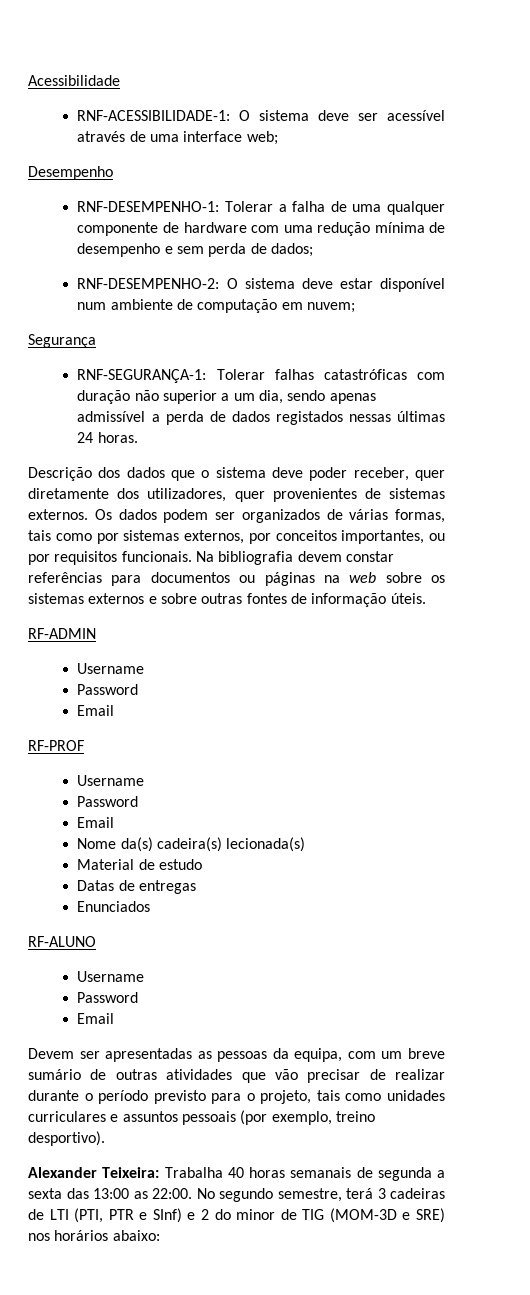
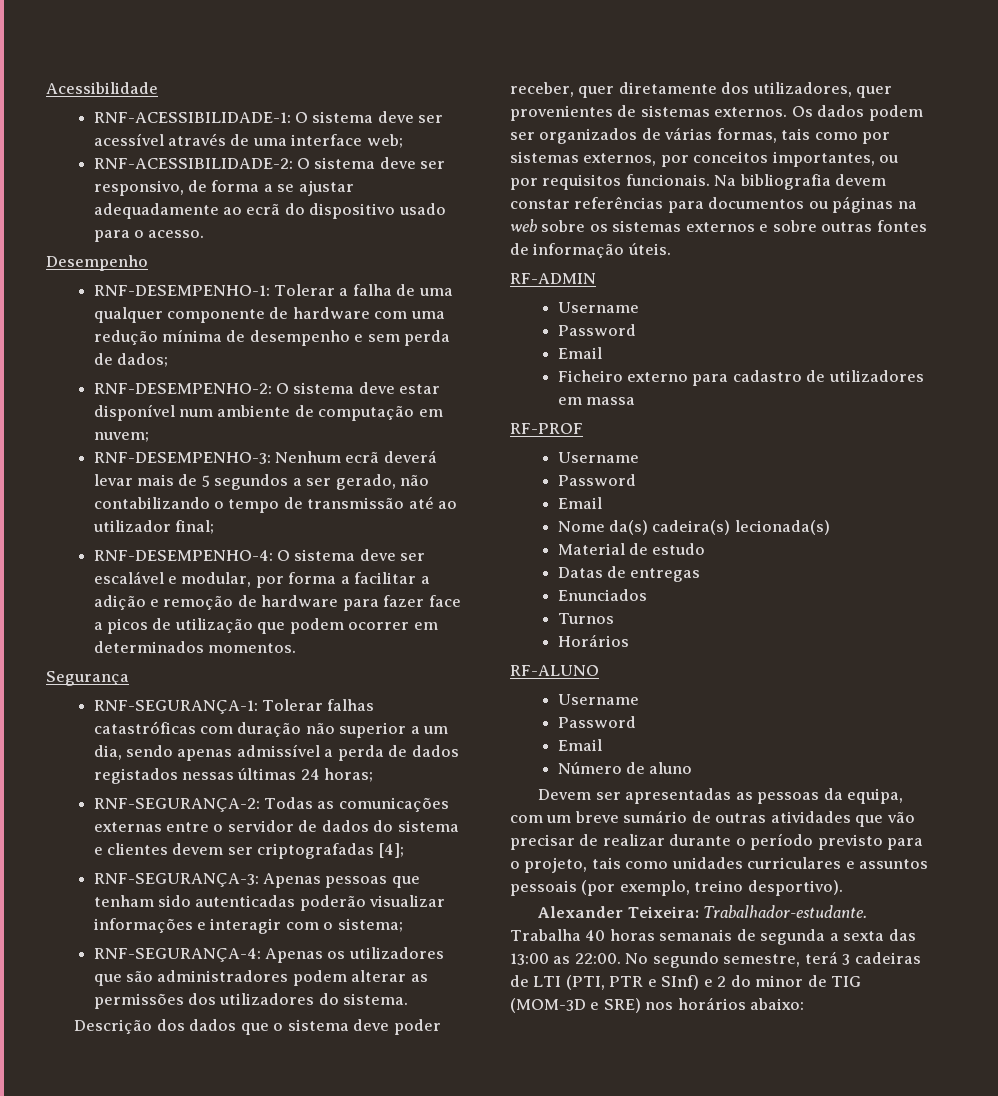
+ RNF-ACESSIBILIDADE-2: O sistema deve ser responsivo, de forma a se ajustar adequadamente ao ecrã do dispositivo usado para o acesso.
+ RNF-DESEMPENHO-3: Nenhum ecrã deverá levar mais de 5 segundos a ser gerado, não contabilizando o tempo de transmissão até ao utilizador final;
+ RNF-DESEMPENHO-4: O sistema deve ser escalável e modular, por forma a facilitar a adição e remoção de hardware para fazer face a picos de utilização que podem ocorrer em determinados momentos.
- RNF-SEGURANÇA-1: Tolerar falhas catastróficas com duração não superior a um dia, sendo apenas admissível a perda de dados registados nessas últimas 24 horas.
+ RNF-SEGURANÇA-1: Tolerar falhas catastróficas com duração não superior a um dia, sendo apenas admissível a perda de dados registados nessas últimas 24 horas;
+ RNF-SEGURANÇA-2: Todas as comunicações externas entre o servidor de dados do sistema e clientes devem ser criptografadas [4];
+ RNF-SEGURANÇA-3: Apenas pessoas que tenham sido autenticadas poderão visualizar informações e interagir com o sistema;
+ RNF-SEGURANÇA-4: Apenas os utilizadores que são administradores podem alterar as permissões dos utilizadores do sistema.
+ Ficheiro externo para cadastro de utilizadores em massa
+ Turnos
+ Horários
+ Número de aluno
- Alexander Teixeira: Trabalha 40 horas semanais de segunda a sexta das 13:00 as 22:00.
+ Alexander Teixeira: Trabalhador-estudante. Trabalha 40 horas semanais de segunda a sexta das 13:00 as 22:00.

